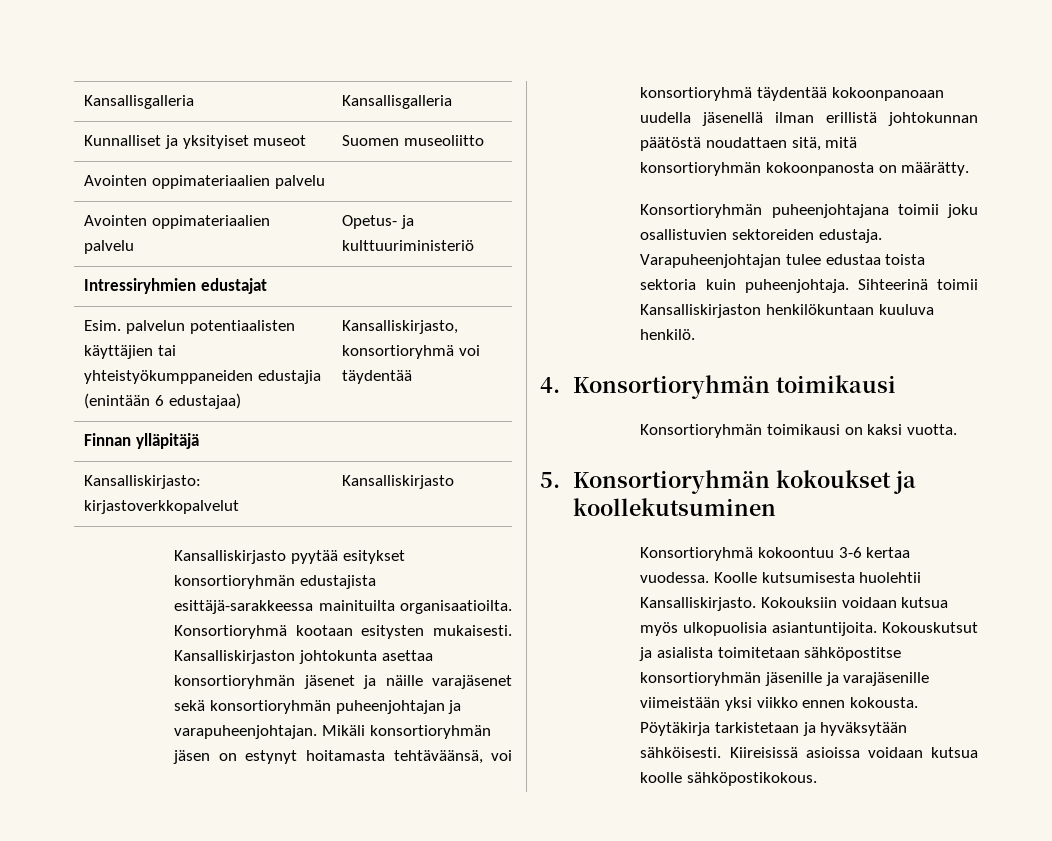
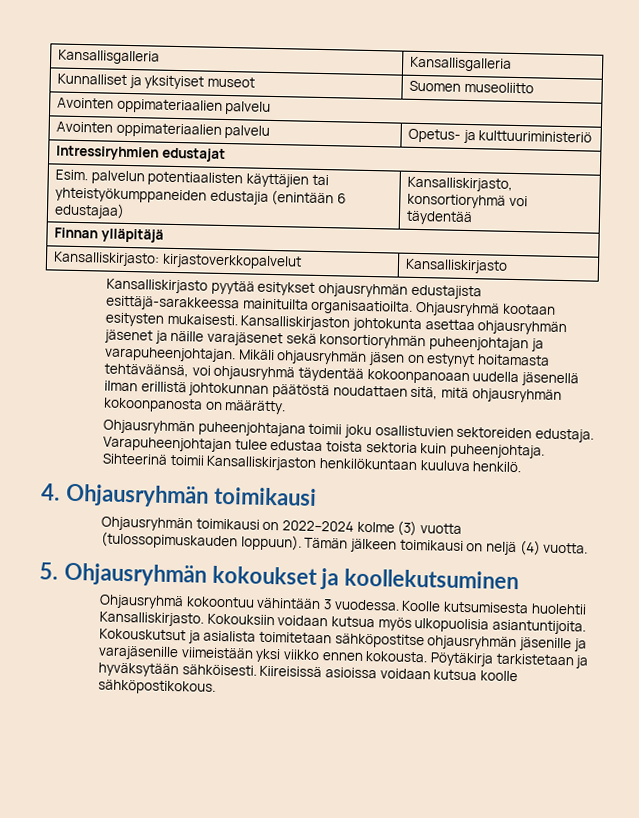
- Kansalliskirjasto pyytää esitykset konsortioryhmän edustajista esittäjä-sarakkeessa mainituilta organisaatioilta.
+ Kansalliskirjasto pyytää esitykset ohjausryhmän edustajista esittäjä-sarakkeessa mainituilta organisaatioilta.
- Konsortioryhmä kootaan esitysten mukaisesti.
+ Ohjausryhmä kootaan esitysten mukaisesti.
- Kansalliskirjaston johtokunta asettaa konsortioryhmän jäsenet ja näille varajäsenet sekä konsortioryhmän puheenjohtajan ja varapuheenjohtajan.
+ Kansalliskirjaston johtokunta asettaa ohjausryhmän jäsenet ja näille varajäsenet sekä konsortioryhmän puheenjohtajan ja varapuheenjohtajan.
- Mikäli konsortioryhmän jäsen on estynyt hoitamasta tehtäväänsä, voi konsortioryhmä täydentää kokoonpanoaan uudella jäsenellä ilman erillistä johtokunnan päätöstä noudattaen sitä, mitä konsortioryhmän kokoonpanosta on määrätty.
+ Mikäli ohjausryhmän jäsen on estynyt hoitamasta tehtäväänsä, voi ohjausryhmä täydentää kokoonpanoaan uudella jäsenellä ilman erillistä johtokunnan päätöstä noudattaen sitä, mitä ohjausryhmän kokoonpanosta on määrätty.
- Konsortioryhmän puheenjohtajana toimii joku osallistuvien sektoreiden edustaja.
+ Ohjausryhmän puheenjohtajana toimii joku osallistuvien sektoreiden edustaja.
- 4. Konsortioryhmän toimikausi
+ 4. Ohjausryhmän toimikausi
- Konsortioryhmän toimikausi on kaksi vuotta.
+ Ohjausryhmän toimikausi on 2022–2024 kolme (3) vuotta (tulossopimuskauden loppuun). Tämän jälkeen toimikausi on neljä (4) vuotta.
- 5. Konsortioryhmän kokoukset ja koollekutsuminen
+ 5. Ohjausryhmän kokoukset ja koollekutsuminen
- Konsortioryhmä kokoontuu 3-6 kertaa vuodessa.
+ Ohjausryhmä kokoontuu vähintään 3 vuodessa.
- Kokouskutsut ja asialista toimitetaan sähköpostitse konsortioryhmän jäsenille ja varajäsenille viimeistään yksi viikko ennen kokousta.
+ Kokouskutsut ja asialista toimitetaan sähköpostitse ohjausryhmän jäsenille ja varajäsenille viimeistään yksi viikko ennen kokousta.

